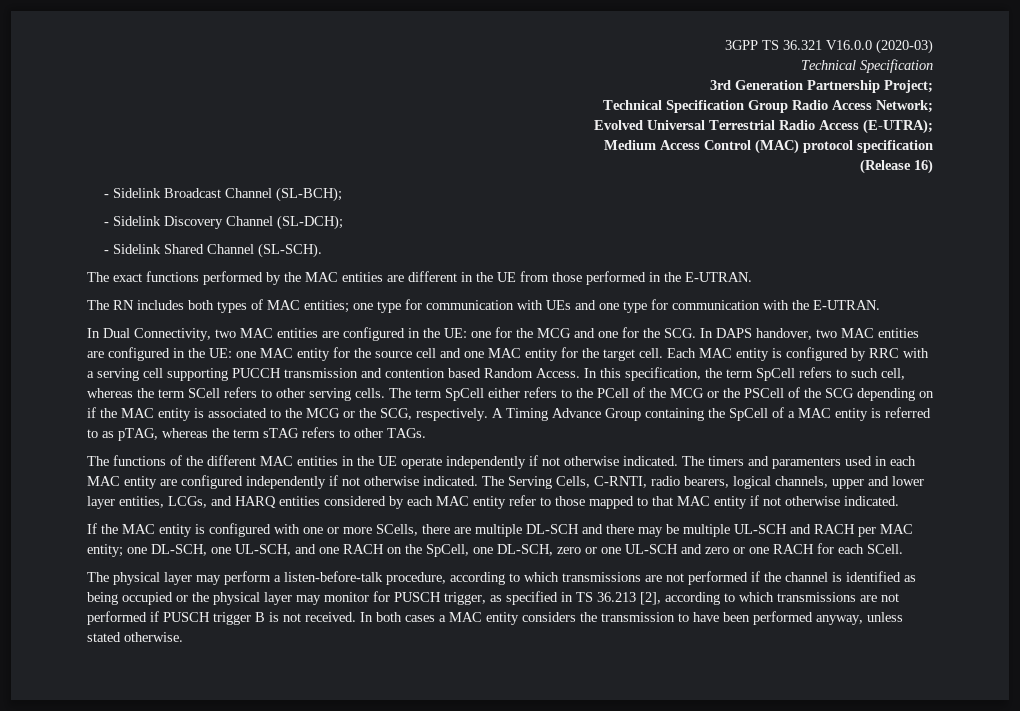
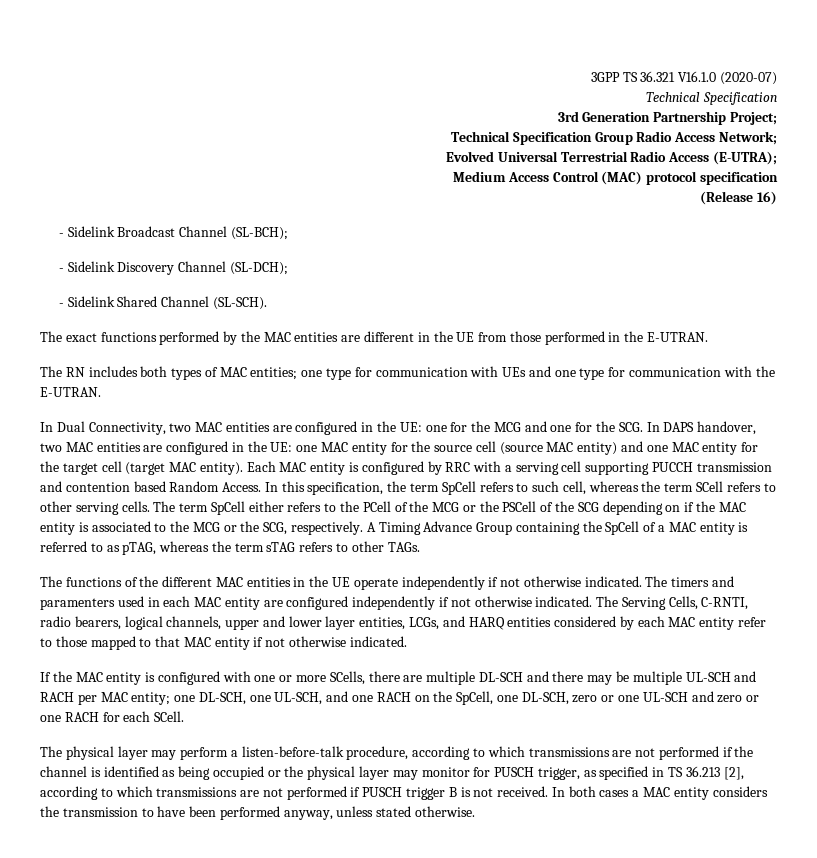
- 3GPP TS 36.321 V16.0.0 (2020-03)
+ 3GPP TS 36.321 V16.1.0 (2020-07)
- In Dual Connectivity, two MAC entities are configured in the UE: one for the MCG and one for the SCG. In DAPS handover, two MAC entities are configured in the UE: one MAC entity for the source cell and one MAC entity for the target cell.
+ In Dual Connectivity, two MAC entities are configured in the UE: one for the MCG and one for the SCG. In DAPS handover, two MAC entities are configured in the UE: one MAC entity for the source cell (source MAC entity) and one MAC entity for the target cell (target MAC entity).

